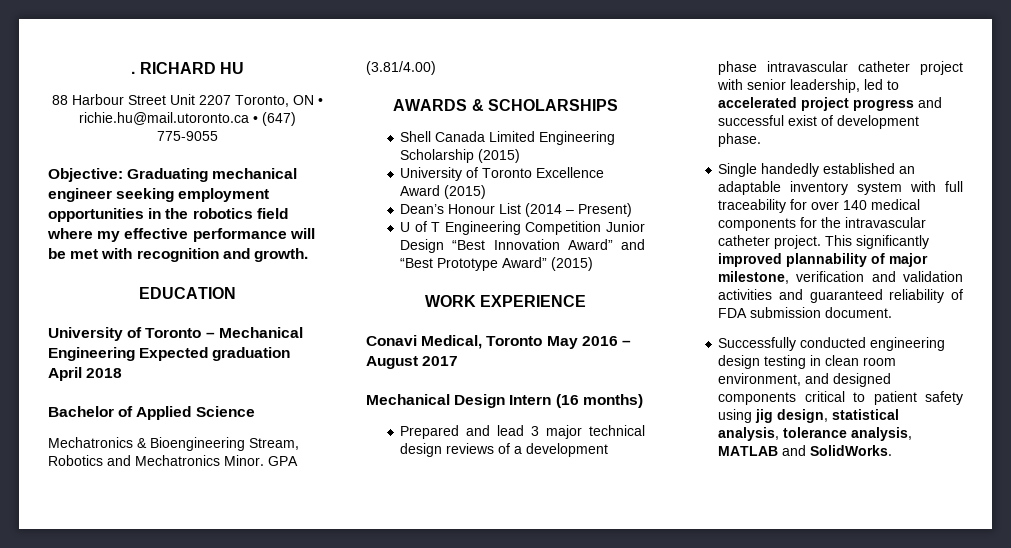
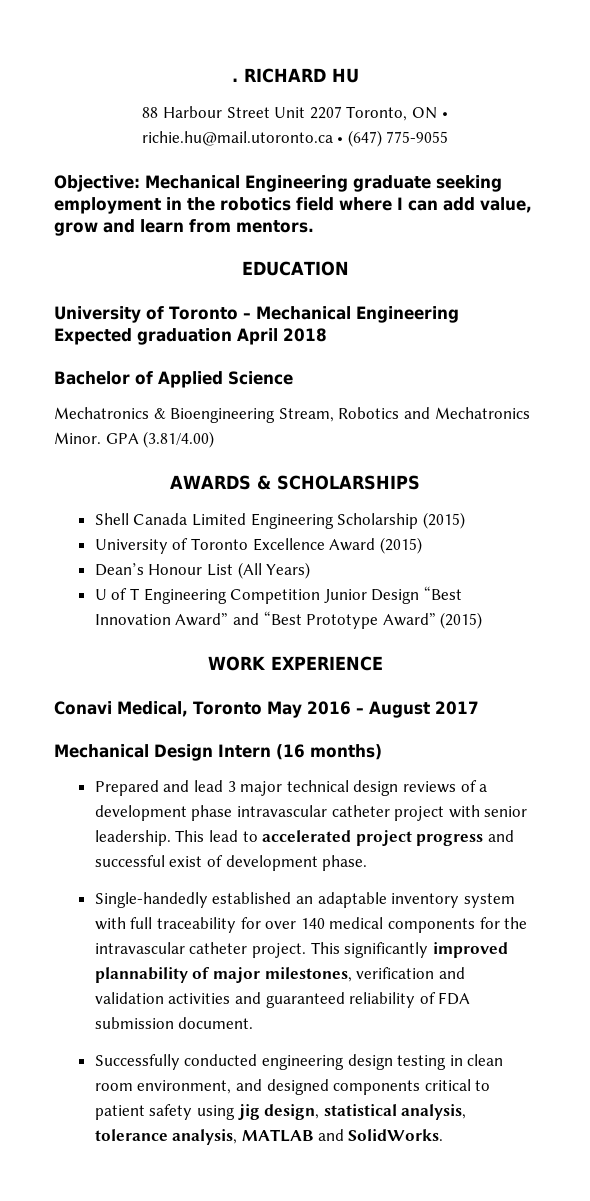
- Objective: Graduating mechanical engineer seeking employment opportunities in the robotics field where my effective performance will be met with recognition and growth.
+ Objective: Mechanical Engineering graduate seeking employment in the robotics field where I can add value, grow and learn from mentors.
- Dean’s Honour List (2014 – Present)
+ Dean’s Honour List (All Years)
- Prepared and lead 3 major technical design reviews of a development phase intravascular catheter project with senior leadership, led to accelerated project progress and successful exist of development phase.
+ Prepared and lead 3 major technical design reviews of a development phase intravascular catheter project with senior leadership. This lead to accelerated project progress and successful exist of development phase.
- Single handedly established an adaptable inventory system with full traceability for over 140 medical components for the intravascular catheter project.
+ Single-handedly established an adaptable inventory system with full traceability for over 140 medical components for the intravascular catheter project.
- This significantly improved plannability of major milestone, verification and validation activities and guaranteed reliability of FDA submission document.
+ This significantly improved plannability of major milestones, verification and validation activities and guaranteed reliability of FDA submission document.

